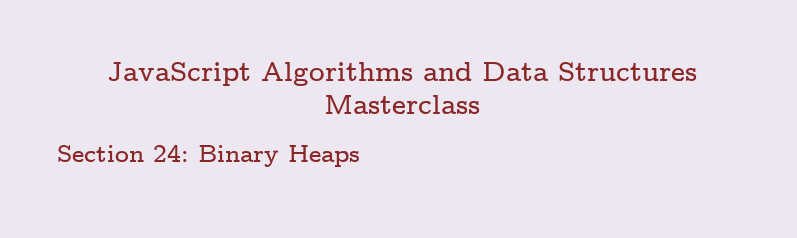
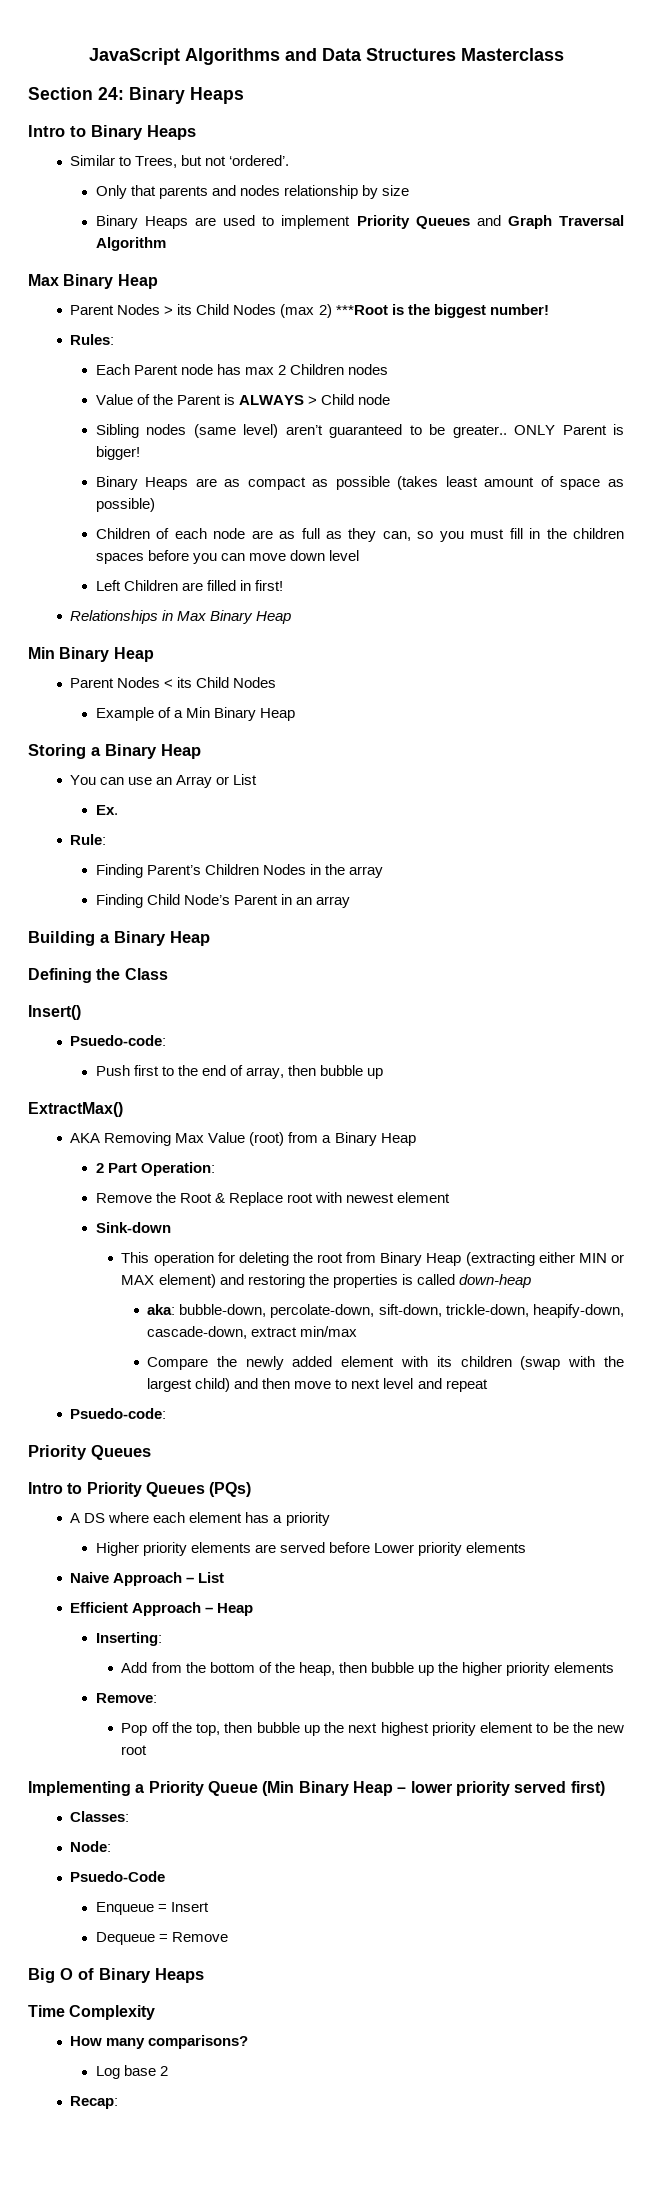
+ Intro to Binary Heaps
+ Similar to Trees, but not ‘ordered’.
+ Only that parents and nodes relationship by size
+ Binary Heaps are used to implement Priority Queues and Graph Traversal Algorithm
+ Max Binary Heap
+ Parent Nodes > its Child Nodes (max 2) ***Root is the biggest number!
+ Rules:
+ Each Parent node has max 2 Children nodes
+ Value of the Parent is ALWAYS > Child node
+ Sibling nodes (same level) aren’t guaranteed to be greater.. ONLY Parent is bigger!
+ Binary Heaps are as compact as possible (takes least amount of space as possible)
+ Children of each node are as full as they can, so you must fill in the children spaces before you can move down level
+ Left Children are filled in first!
+ Relationships in Max Binary Heap
+ Min Binary Heap
+ Parent Nodes < its Child Nodes
+ Example of a Min Binary Heap
+ Storing a Binary Heap
+ You can use an Array or List
+ Ex.
+ Rule:
+ Finding Parent’s Children Nodes in the array
+ Finding Child Node’s Parent in an array
+ Building a Binary Heap
+ Defining the Class
+ Insert()
+ Psuedo-code:
+ Push first to the end of array, then bubble up
+ ExtractMax()
+ AKA Removing Max Value (root) from a Binary Heap
+ 2 Part Operation:
+ Remove the Root & Replace root with newest element
+ Sink-down
+ This operation for deleting the root from Binary Heap (extracting either MIN or MAX element) and restoring the properties is called down-heap
+ aka: bubble-down, percolate-down, sift-down, trickle-down, heapify-down, cascade-down, extract min/max
+ Compare the newly added element with its children (swap with the largest child) and then move to next level and repeat
+ Psuedo-code:
+ Priority Queues
+ Intro to Priority Queues (PQs)
+ A DS where each element has a priority
+ Higher priority elements are served before Lower priority elements
+ Naive Approach – List
+ Efficient Approach – Heap
+ Inserting:
+ Add from the bottom of the heap, then bubble up the higher priority elements
+ Remove:
+ Pop off the top, then bubble up the next highest priority element to be the new root
+ Implementing a Priority Queue (Min Binary Heap – lower priority served first)
+ Classes:
+ Node:
+ Psuedo-Code
+ Enqueue = Insert
+ Dequeue = Remove
+ Big O of Binary Heaps
+ Time Complexity
+ How many comparisons?
+ Log base 2
+ Recap:

